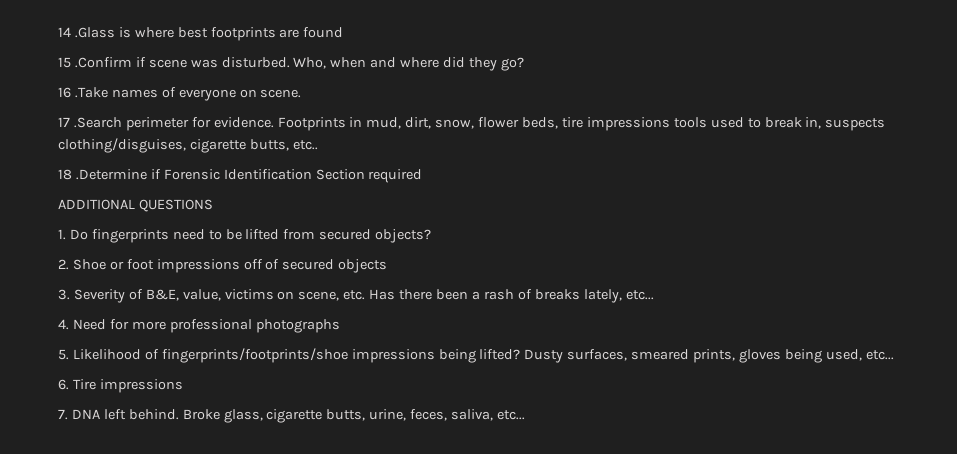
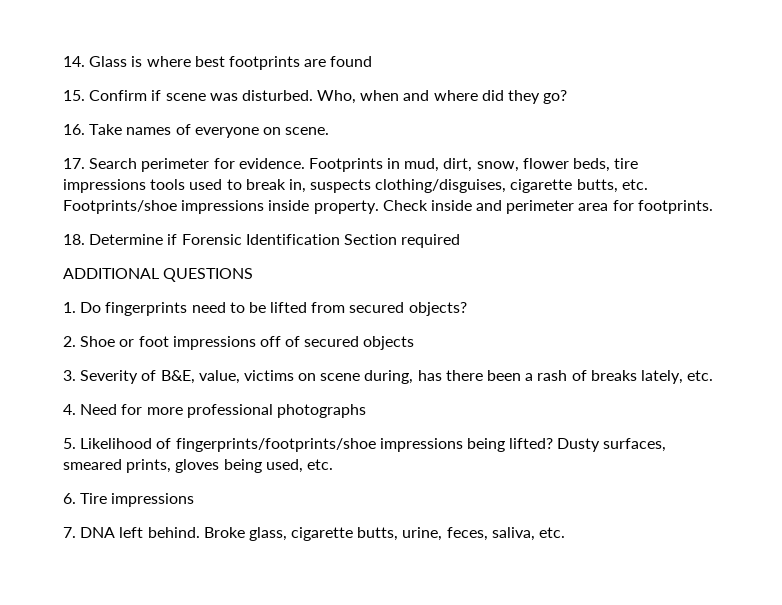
- 14 .Glass is where best footprints are found
+ 14. Glass is where best footprints are found
- 15 .Confirm if scene was disturbed.
+ 15. Confirm if scene was disturbed.
- 16 .Take names of everyone on scene.
+ 16. Take names of everyone on scene.
- 17 .Search perimeter for evidence.
+ 17. Search perimeter for evidence.
- Footprints in mud, dirt, snow, flower beds, tire impressions tools used to break in, suspects clothing/disguises, cigarette butts, etc..
- 18 .Determine if Forensic Identification Section required
+ Footprints in mud, dirt, snow, flower beds, tire impressions tools used to break in, suspects clothing/disguises, cigarette butts, etc. Footprints/shoe impressions inside property. Check inside and perimeter area for footprints.
+ 18. Determine if Forensic Identification Section required
- 3. Severity of B&E, value, victims on scene, etc. Has there been a rash of breaks lately, etc...
+ 3. Severity of B&E, value, victims on scene during, has there been a rash of breaks lately, etc.
- Dusty surfaces, smeared prints, gloves being used, etc...
+ Dusty surfaces, smeared prints, gloves being used, etc.
- Broke glass, cigarette butts, urine, feces, saliva, etc...
+ Broke glass, cigarette butts, urine, feces, saliva, etc.

